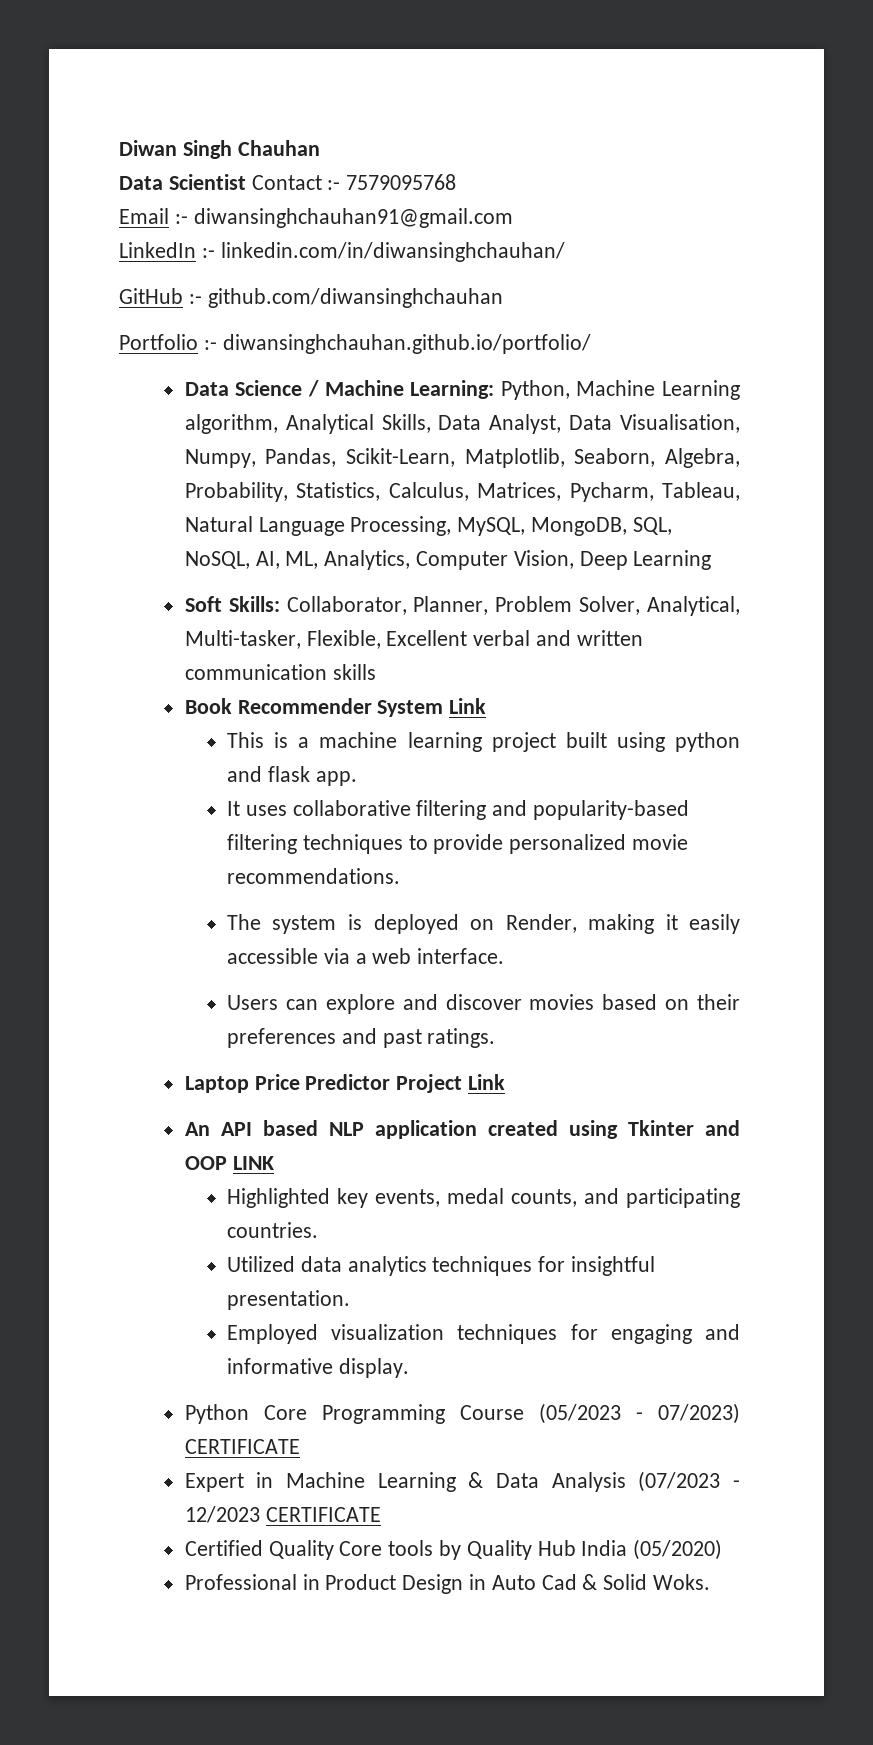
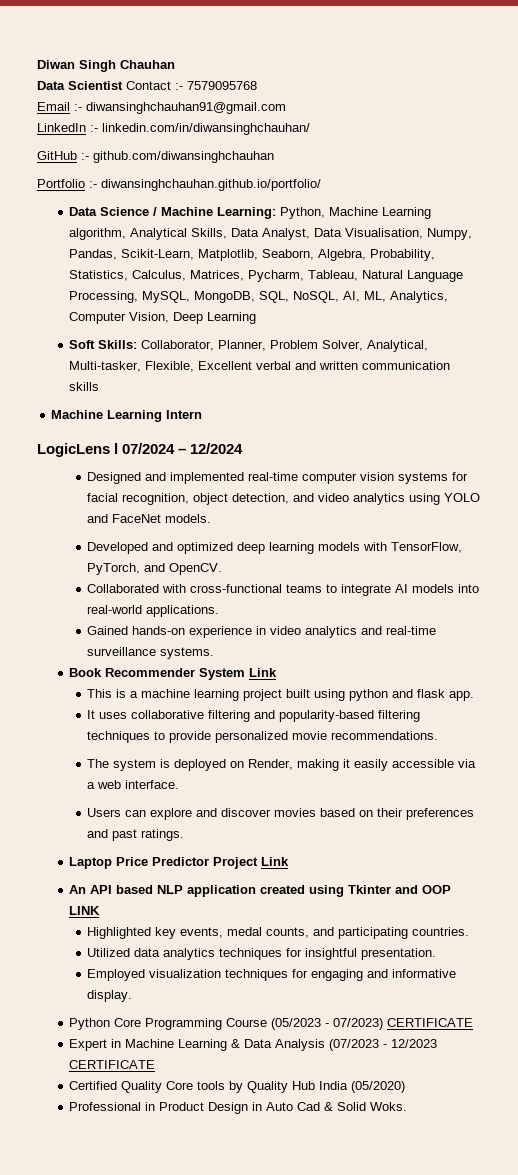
+ Machine Learning Intern
+ LogicLens l 07/2024 – 12/2024
+ Designed and implemented real-time computer vision systems for facial recognition, object detection, and video analytics using YOLO and FaceNet models.
+ Developed and optimized deep learning models with TensorFlow, PyTorch, and OpenCV.
+ Collaborated with cross-functional teams to integrate AI models into real-world applications.
+ Gained hands-on experience in video analytics and real-time surveillance systems.

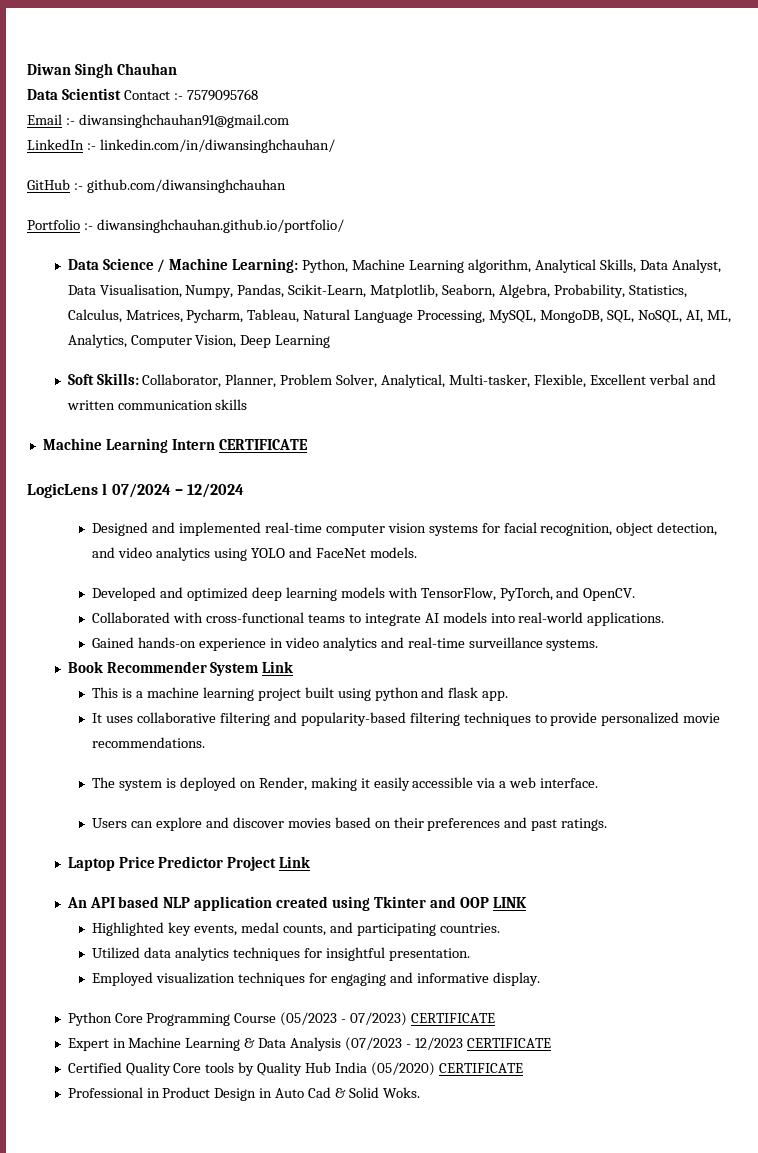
- Machine Learning Intern
+ Machine Learning Intern CERTIFICATE
- Certified Quality Core tools by Quality Hub India (05/2020)
+ Certified Quality Core tools by Quality Hub India (05/2020) CERTIFICATE

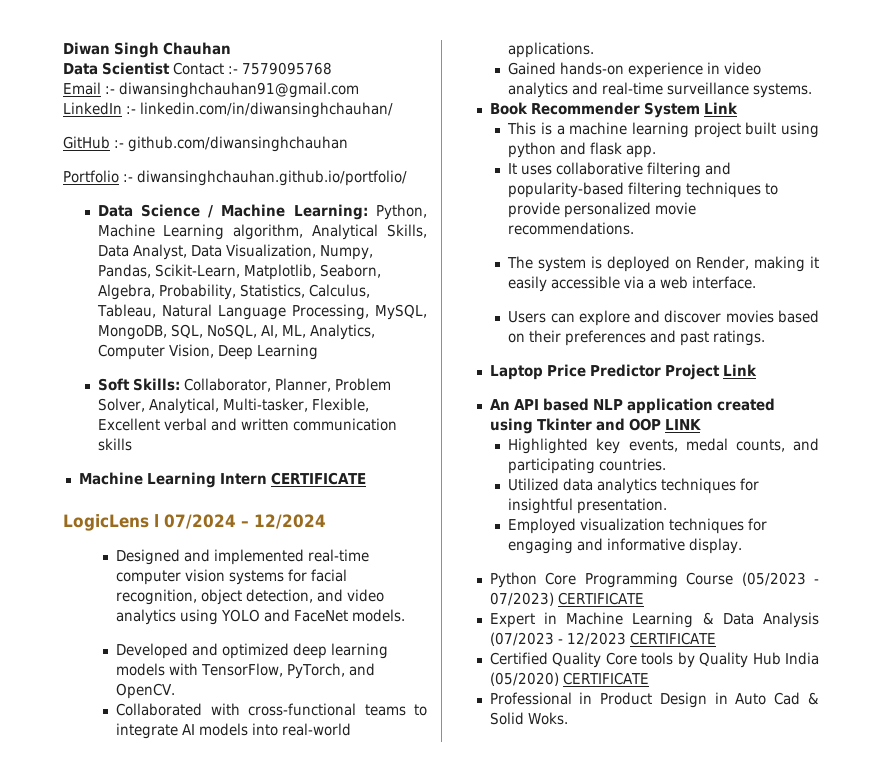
- Data Science / Machine Learning: Python, Machine Learning algorithm, Analytical Skills, Data Analyst, Data Visualisation, Numpy, Pandas, Scikit-Learn, Matplotlib, Seaborn, Algebra, Probability, Statistics, Calculus, Matrices, Pycharm, Tableau, Natural Language Processing, MySQL, MongoDB, SQL, NoSQL, AI, ML, Analytics, Computer Vision, Deep Learning
+ Data Science / Machine Learning: Python, Machine Learning algorithm, Analytical Skills, Data Analyst, Data Visualization, Numpy, Pandas, Scikit-Learn, Matplotlib, Seaborn, Algebra, Probability, Statistics, Calculus, Tableau, Natural Language Processing, MySQL, MongoDB, SQL, NoSQL, AI, ML, Analytics, Computer Vision, Deep Learning

